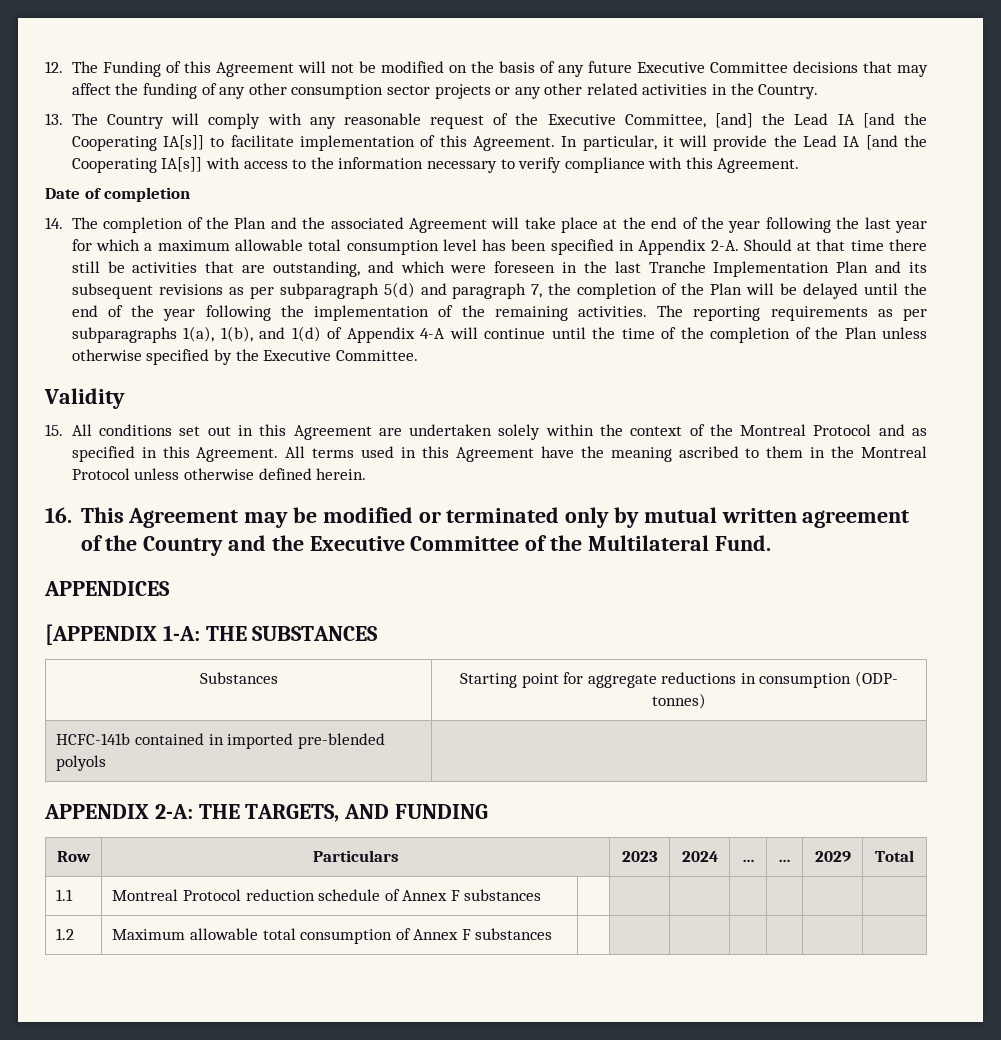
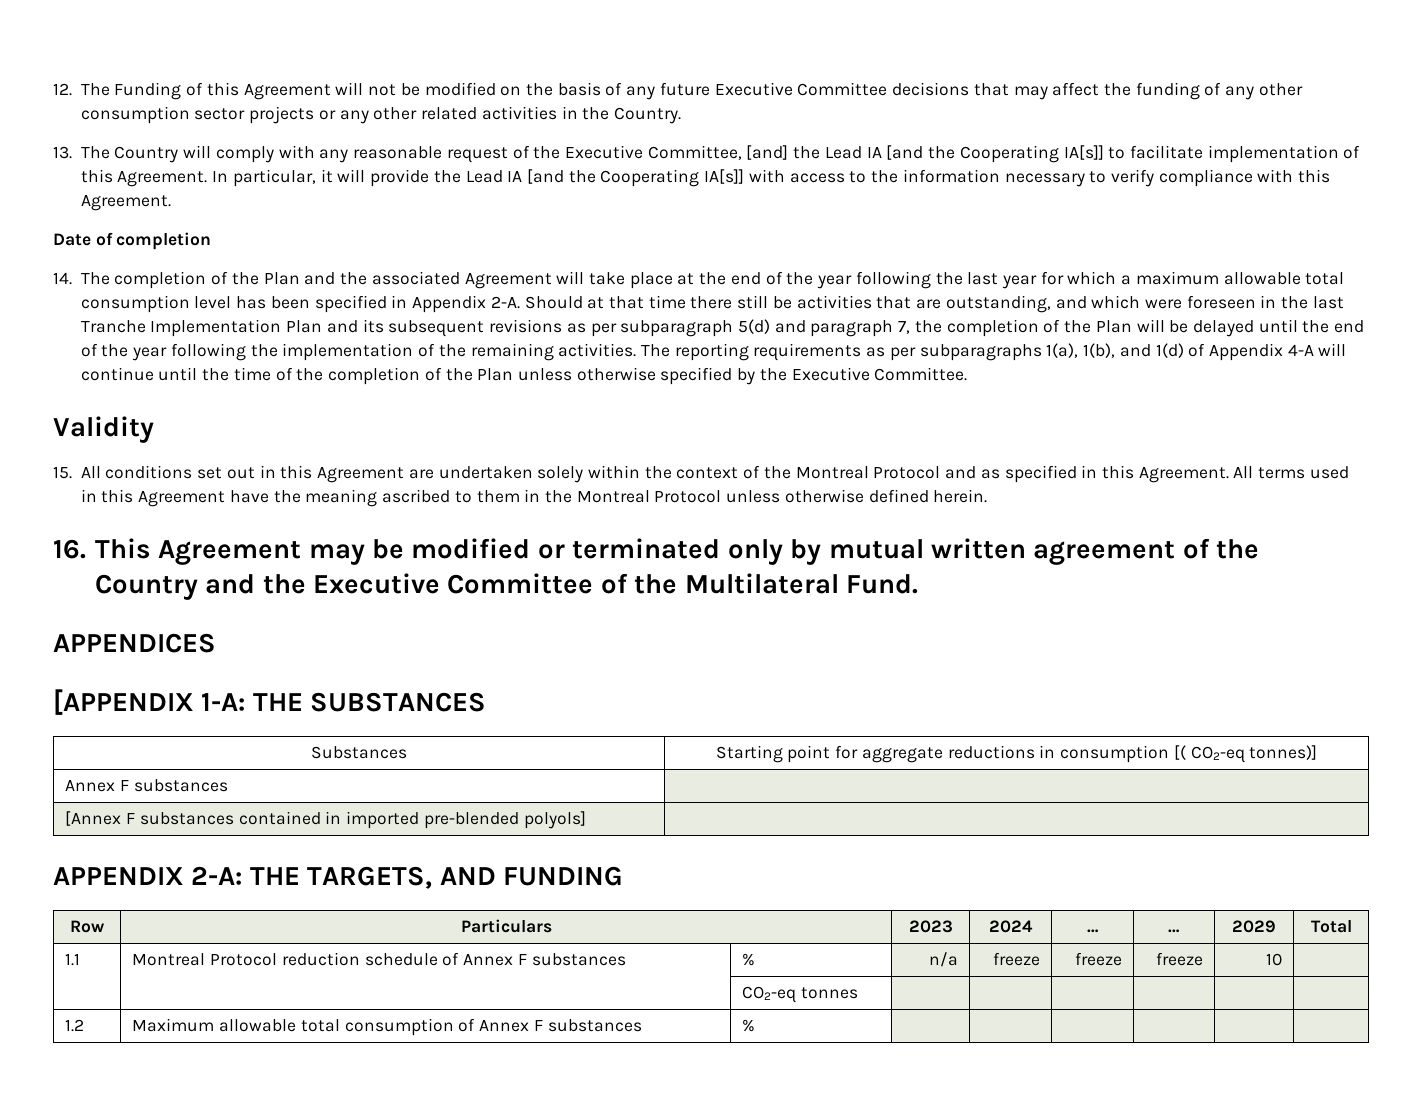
- Substances | Starting point for aggregate reductions in consumption (ODP- tonnes)
- HCFC-141b contained in imported pre-blended polyols |
+ Substances | Starting point for aggregate reductions in consumption [( CO2-eq tonnes)]
+ Annex F substances |
+ [Annex F substances contained in imported pre-blended polyols] |
- 1.1 | Montreal Protocol reduction schedule of Annex F substances | | | | | | |
+ 1.1 | Montreal Protocol reduction schedule of Annex F substances | % | n/a | freeze | freeze | freeze | 10 |
+ | | CO2-eq tonnes | | | | | |
- 1.2 | Maximum allowable total consumption of Annex F substances | | | | | | |
+ 1.2 | Maximum allowable total consumption of Annex F substances | % | | | | | |

